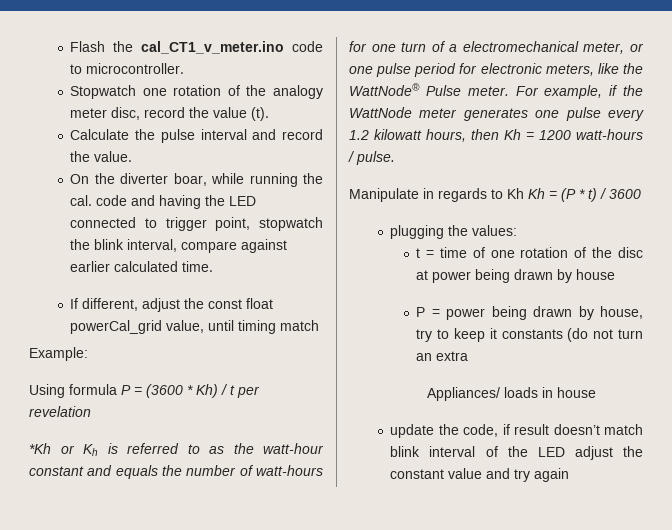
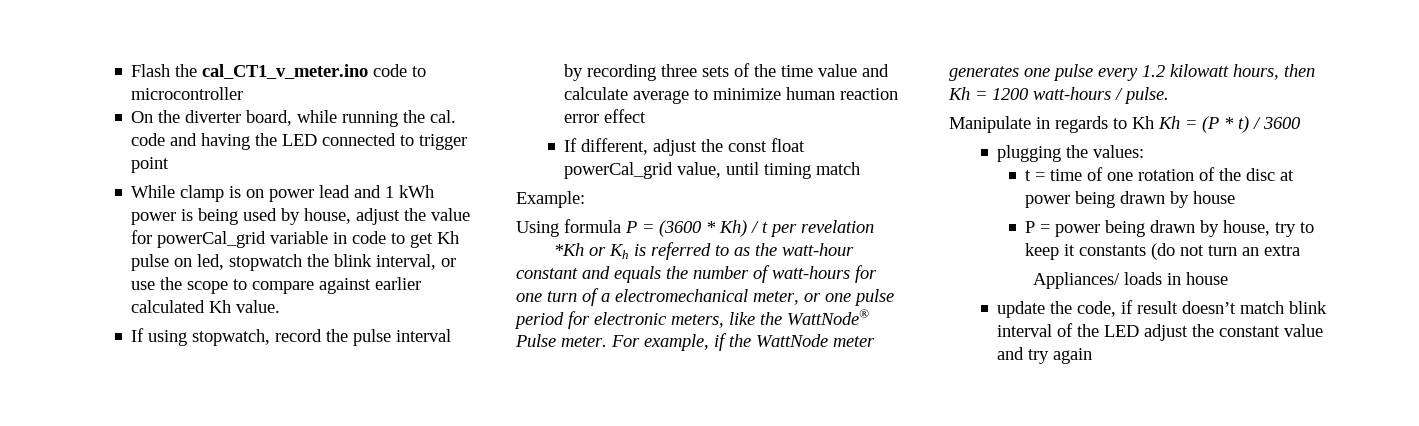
- Flash the cal_CT1_v_meter.ino code to microcontroller.
- Stopwatch one rotation of the analogy meter disc, record the value (t).
- Calculate the pulse interval and record the value.
+ Flash the cal_CT1_v_meter.ino code to microcontroller
- On the diverter boar, while running the cal. code and having the LED connected to trigger point, stopwatch the blink interval, compare against earlier calculated time.
+ On the diverter board, while running the cal. code and having the LED connected to trigger point
+ While clamp is on power lead and 1 kWh power is being used by house, adjust the value for powerCal_grid variable in code to get Kh pulse on led, stopwatch the blink interval, or use the scope to compare against earlier calculated Kh value.
+ If using stopwatch, record the pulse interval by recording three sets of the time value and calculate average to minimize human reaction error effect

